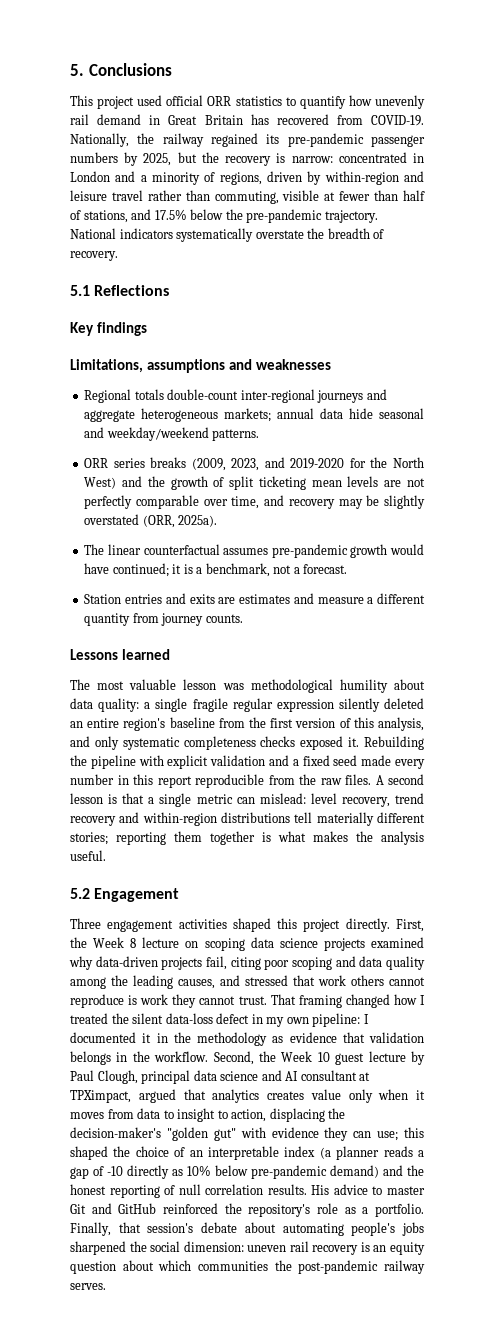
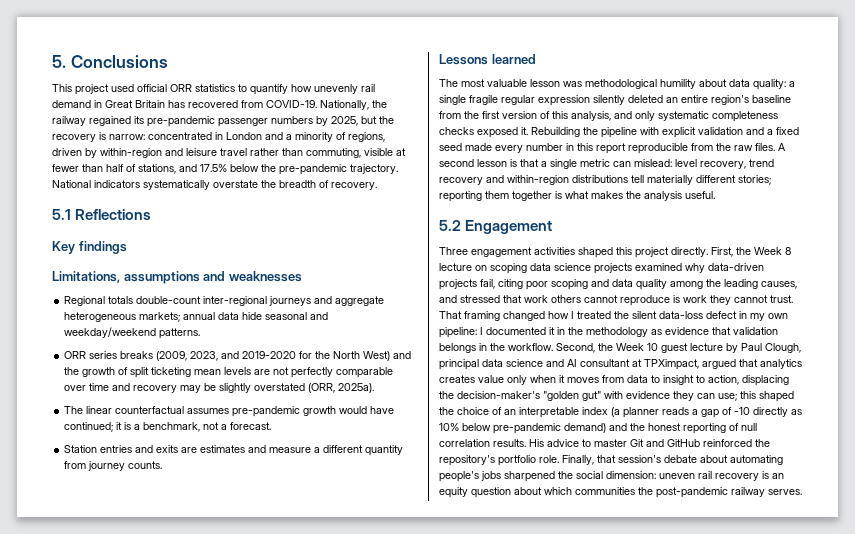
- ORR series breaks (2009, 2023, and 2019-2020 for the North West) and the growth of split ticketing mean levels are not perfectly comparable over time, and recovery may be slightly overstated (ORR, 2025a).
+ ORR series breaks (2009, 2023, and 2019-2020 for the North West) and the growth of split ticketing mean levels are not perfectly comparable over time and recovery may be slightly overstated (ORR, 2025a).
- His advice to master Git and GitHub reinforced the repository's role as a portfolio.
+ His advice to master Git and GitHub reinforced the repository's portfolio role.

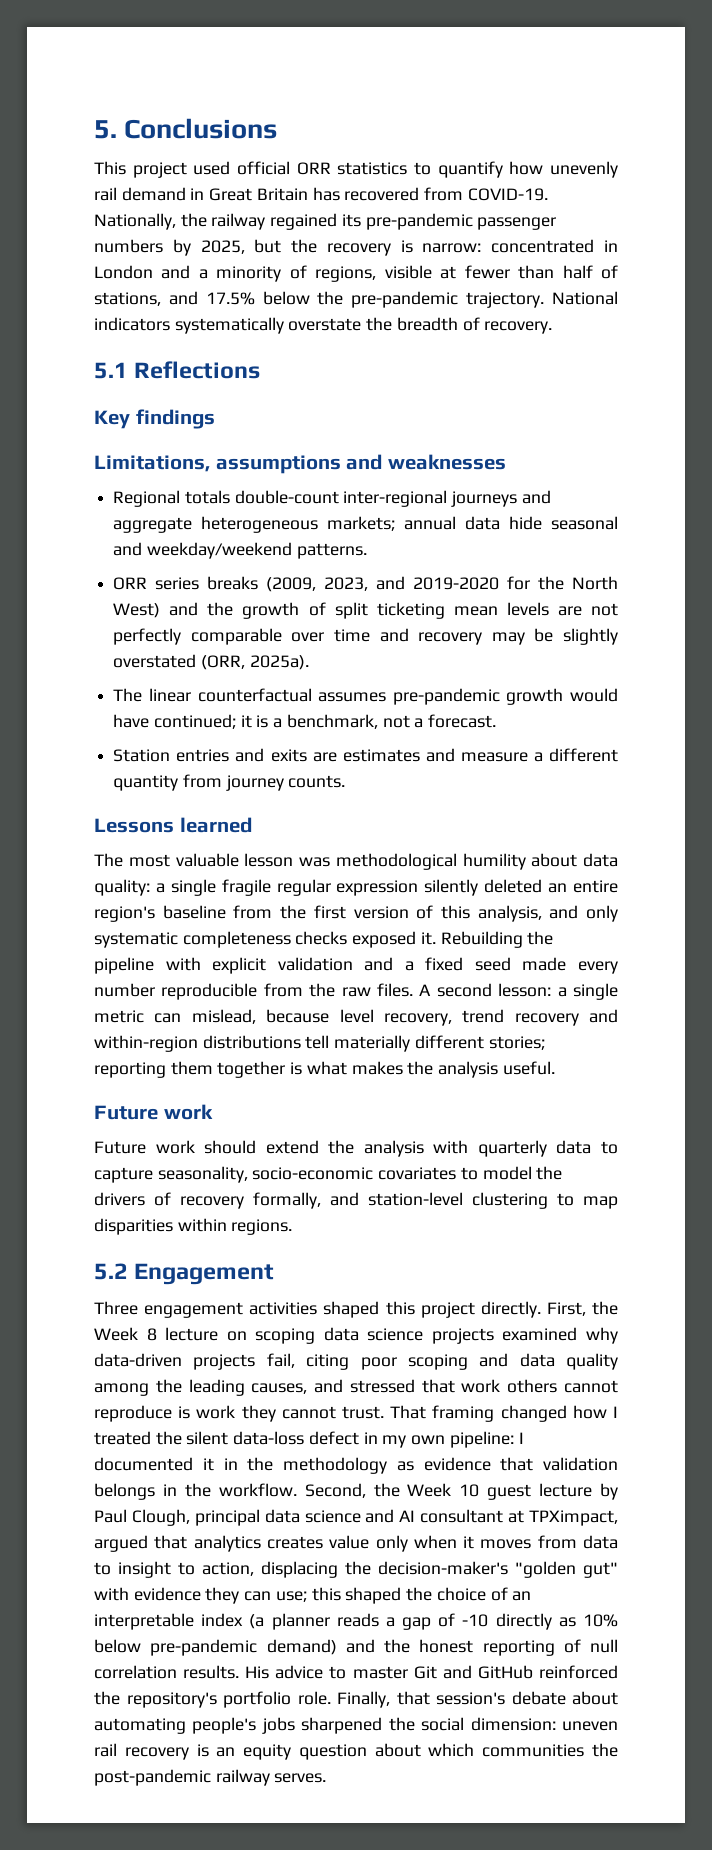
- Nationally, the railway regained its pre-pandemic passenger numbers by 2025, but the recovery is narrow: concentrated in London and a minority of regions, driven by within-region and leisure travel rather than commuting, visible at fewer than half of stations, and 17.5% below the pre-pandemic trajectory.
+ Nationally, the railway regained its pre-pandemic passenger numbers by 2025, but the recovery is narrow: concentrated in London and a minority of regions, visible at fewer than half of stations, and 17.5% below the pre-pandemic trajectory.
- Rebuilding the pipeline with explicit validation and a fixed seed made every number in this report reproducible from the raw files.
+ Rebuilding the pipeline with explicit validation and a fixed seed made every number reproducible from the raw files.
- A second lesson is that a single metric can mislead: level recovery, trend recovery and within-region distributions tell materially different stories; reporting them together is what makes the analysis useful.
+ A second lesson: a single metric can mislead, because level recovery, trend recovery and within-region distributions tell materially different stories; reporting them together is what makes the analysis useful.
+ Future work
+ Future work should extend the analysis with quarterly data to capture seasonality, socio-economic covariates to model the drivers of recovery formally, and station-level clustering to map disparities within regions.

